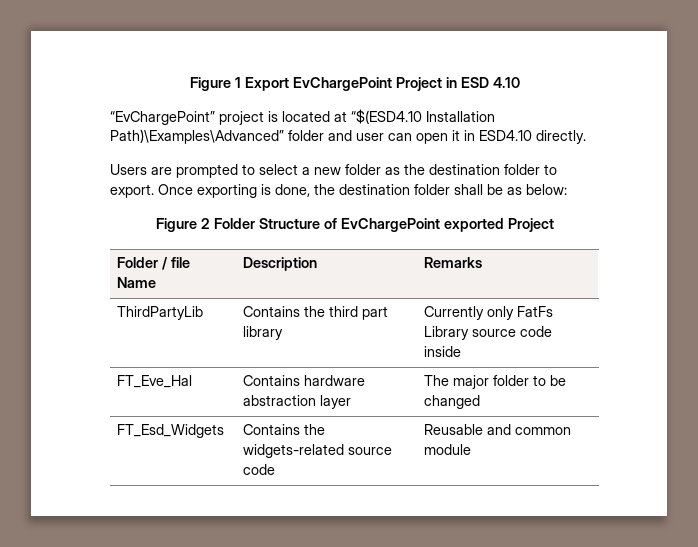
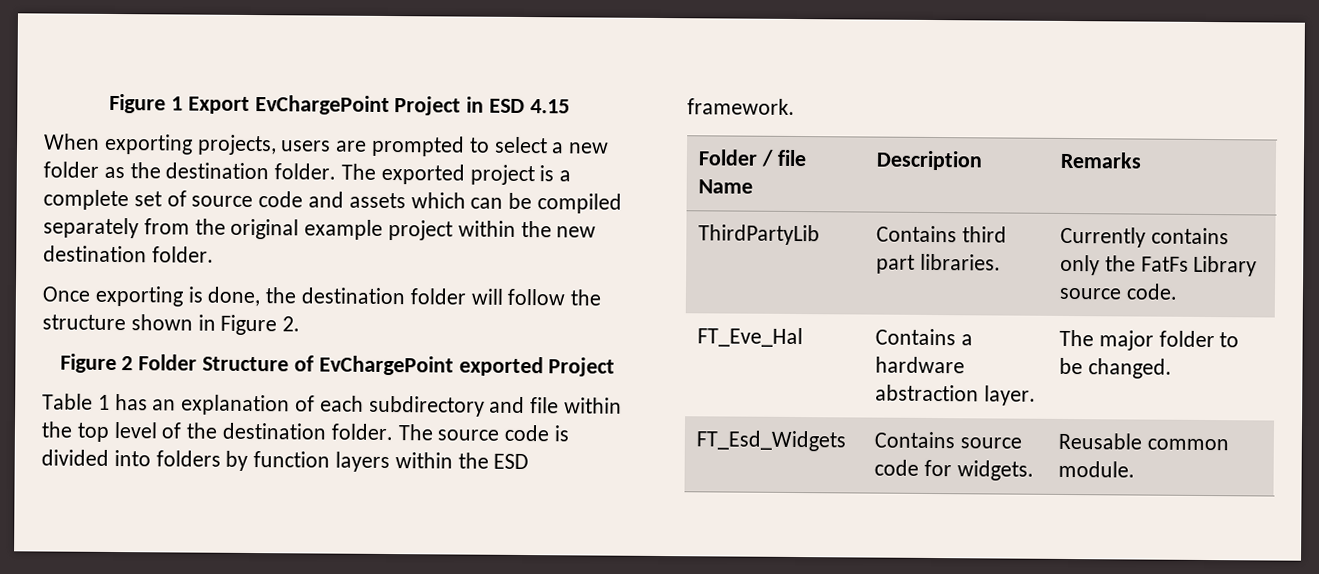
- Figure 1 Export EvChargePoint Project in ESD 4.10
- “EvChargePoint” project is located at “$(ESD4.10 Installation Path)\Examples\Advanced” folder and user can open it in ESD4.10 directly.
- Users are prompted to select a new folder as the destination folder to export. Once exporting is done, the destination folder shall be as below:
+ Figure 1 Export EvChargePoint Project in ESD 4.15
+ When exporting projects, users are prompted to select a new folder as the destination folder. The exported project is a complete set of source code and assets which can be compiled separately from the original example project within the new destination folder.
+ Once exporting is done, the destination folder will follow the structure shown in Figure 2.
+ Table 1 has an explanation of each subdirectory and file within the top level of the destination folder. The source code is divided into folders by function layers within the ESD framework.
- ThirdPartyLib | Contains the third part library | Currently only FatFs Library source code inside
+ ThirdPartyLib | Contains third part libraries. | Currently contains only the FatFs Library source code.
- FT_Eve_Hal | Contains hardware abstraction layer | The major folder to be changed
+ FT_Eve_Hal | Contains a hardware abstraction layer. | The major folder to be changed.
- FT_Esd_Widgets | Contains the widgets-related source code | Reusable and common module
+ FT_Esd_Widgets | Contains source code for widgets. | Reusable common module.

